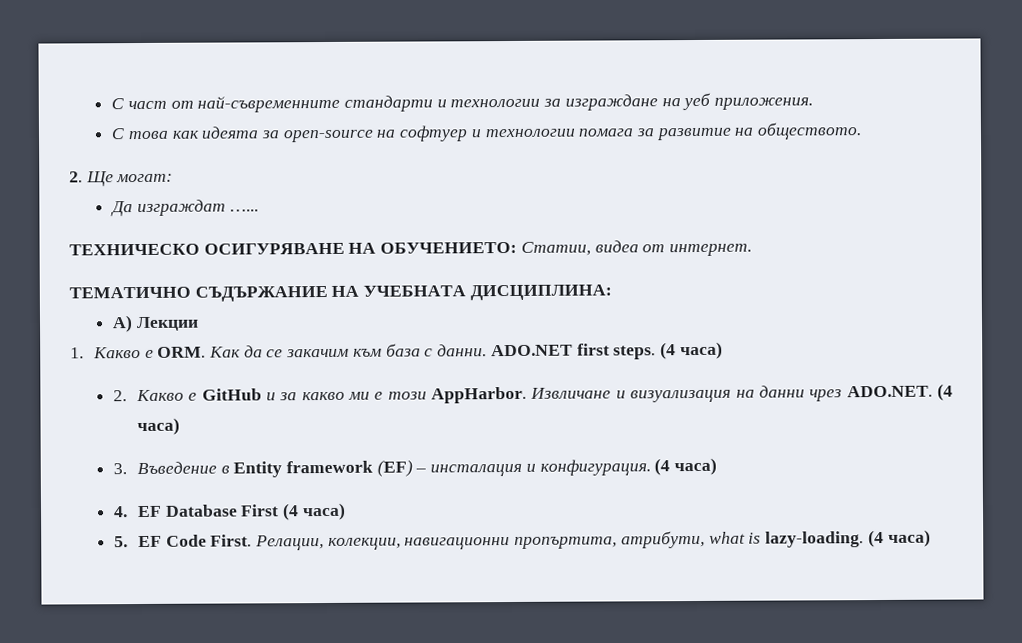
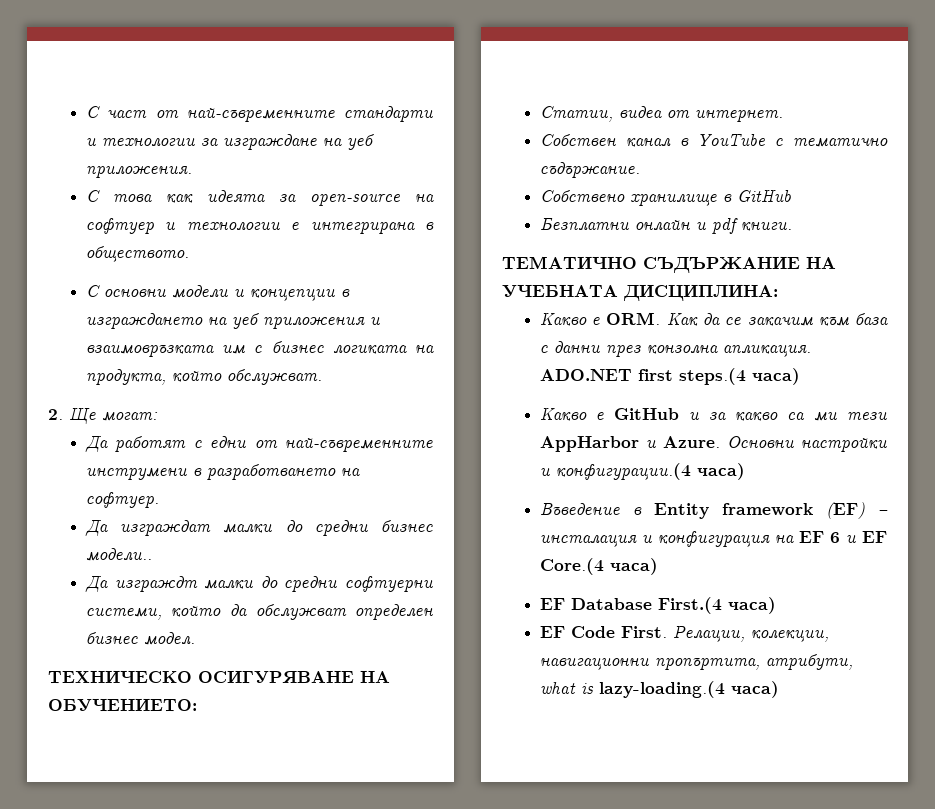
- С това как идеята за open-source на софтуер и технологии помага за развитие на обществото.
+ С това как идеята за open-source на софтуер и технологии е интегрирана в обществото.
+ С основни модели и концепции в изграждането на уеб приложения и взаимовръзката им с бизнес логиката на продукта, който обслужват.
  2. Ще могат:
- Да изграждат …...
+ Да работят с едни от най-съвременните инструмени в разработването на софтуер.
+ Да изграждат малки до средни бизнес модели..
+ Да изграждт малки до средни софтуерни системи, който да обслужват определен бизнес модел.
- ТЕХНИЧЕСКО ОСИГУРЯВАНЕ НА ОБУЧЕНИЕТО: Статии, видеа от интернет.
+ ТЕХНИЧЕСКО ОСИГУРЯВАНЕ НА ОБУЧЕНИЕТО:
+ Статии, видеа от интернет.
+ Собствен канал в YouTube с тематично съдържание.
+ Собствено хранилище в GitHub
+ Безплатни онлайн и pdf книги.
- А) Лекции
- 1. Какво е ORM. Как да се закачим към база с данни. ADO.NET first steps. (4 часа)
- 2. Какво е GitHub и за какво ми е този AppHarbor. Извличане и визуализация на данни чрез ADO.NET. (4 часа)
- 3. Въведение в Entity framework (EF) – инсталация и конфигурация. (4 часа)
- 4. EF Database First (4 часа)
- 5. EF Code First.
+ Какво е ORM. Как да се закачим към база с данни през конзолна апликация. ADO.NET first steps.(4 часа)
+ Какво е GitHub и за какво ca ми тeзи AppHarbor и Azure. Основни настройки и конфигурации.(4 часа)
+ Въведение в Entity framework (EF) – инсталация и конфигурация на EF 6 и EF Core.(4 часа)
+ EF Database First.(4 часа)
+ EF Code First.
- Релации, колекции, навигационни пропъртита, атрибути, what is lazy-loading. (4 часа)
+ Релации, колекции, навигационни пропъртита, атрибути, what is lazy-loading.(4 часа)

